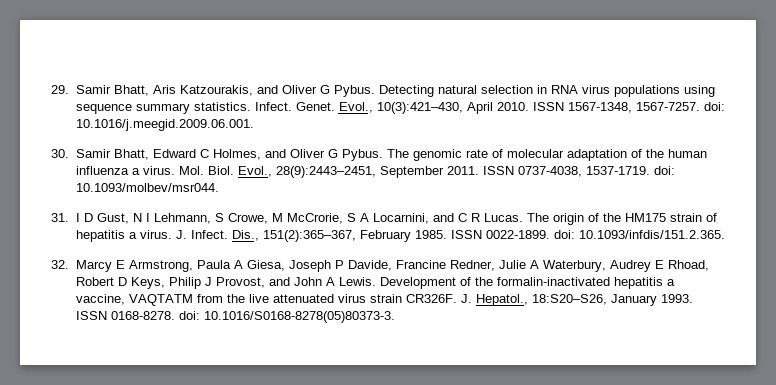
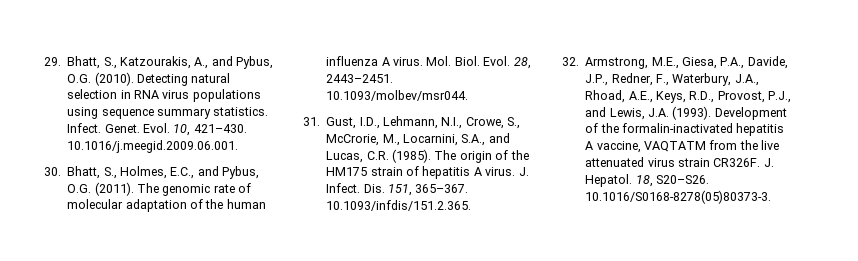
- 29. Samir Bhatt, Aris Katzourakis, and Oliver G Pybus.
+ 29. Bhatt, S., Katzourakis, A., and Pybus, O.G. (2010).
- Evol., 10(3):421–430, April 2010. ISSN 1567-1348, 1567-7257. doi: 10.1016/j.meegid.2009.06.001.
- 30. Samir Bhatt, Edward C Holmes, and Oliver G Pybus.
+ Evol. 10, 421–430. 10.1016/j.meegid.2009.06.001.
+ 30. Bhatt, S., Holmes, E.C., and Pybus, O.G. (2011).
- The genomic rate of molecular adaptation of the human influenza a virus.
+ The genomic rate of molecular adaptation of the human influenza A virus.
- Evol., 28(9):2443–2451, September 2011. ISSN 0737-4038, 1537-1719. doi: 10.1093/molbev/msr044.
- 31. I D Gust, N I Lehmann, S Crowe, M McCrorie, S A Locarnini, and C R Lucas.
+ Evol. 28, 2443–2451. 10.1093/molbev/msr044.
+ 31. Gust, I.D., Lehmann, N.I., Crowe, S., McCrorie, M., Locarnini, S.A., and Lucas, C.R. (1985).
- The origin of the HM175 strain of hepatitis a virus.
+ The origin of the HM175 strain of hepatitis A virus.
- Dis., 151(2):365–367, February 1985. ISSN 0022-1899. doi: 10.1093/infdis/151.2.365.
- 32. Marcy E Armstrong, Paula A Giesa, Joseph P Davide, Francine Redner, Julie A Waterbury, Audrey E Rhoad, Robert D Keys, Philip J Provost, and John A Lewis.
+ Dis. 151, 365–367. 10.1093/infdis/151.2.365.
+ 32. Armstrong, M.E., Giesa, P.A., Davide, J.P., Redner, F., Waterbury, J.A., Rhoad, A.E., Keys, R.D., Provost, P.J., and Lewis, J.A. (1993).
- Development of the formalin-inactivated hepatitis a vaccine, VAQTATM from the live attenuated virus strain CR326F.
+ Development of the formalin-inactivated hepatitis A vaccine, VAQTATM from the live attenuated virus strain CR326F.
- J. Hepatol., 18:S20–S26, January 1993. ISSN 0168-8278. doi: 10.1016/S0168-8278(05)80373-3.
+ J. Hepatol. 18, S20–S26. 10.1016/S0168-8278(05)80373-3.

